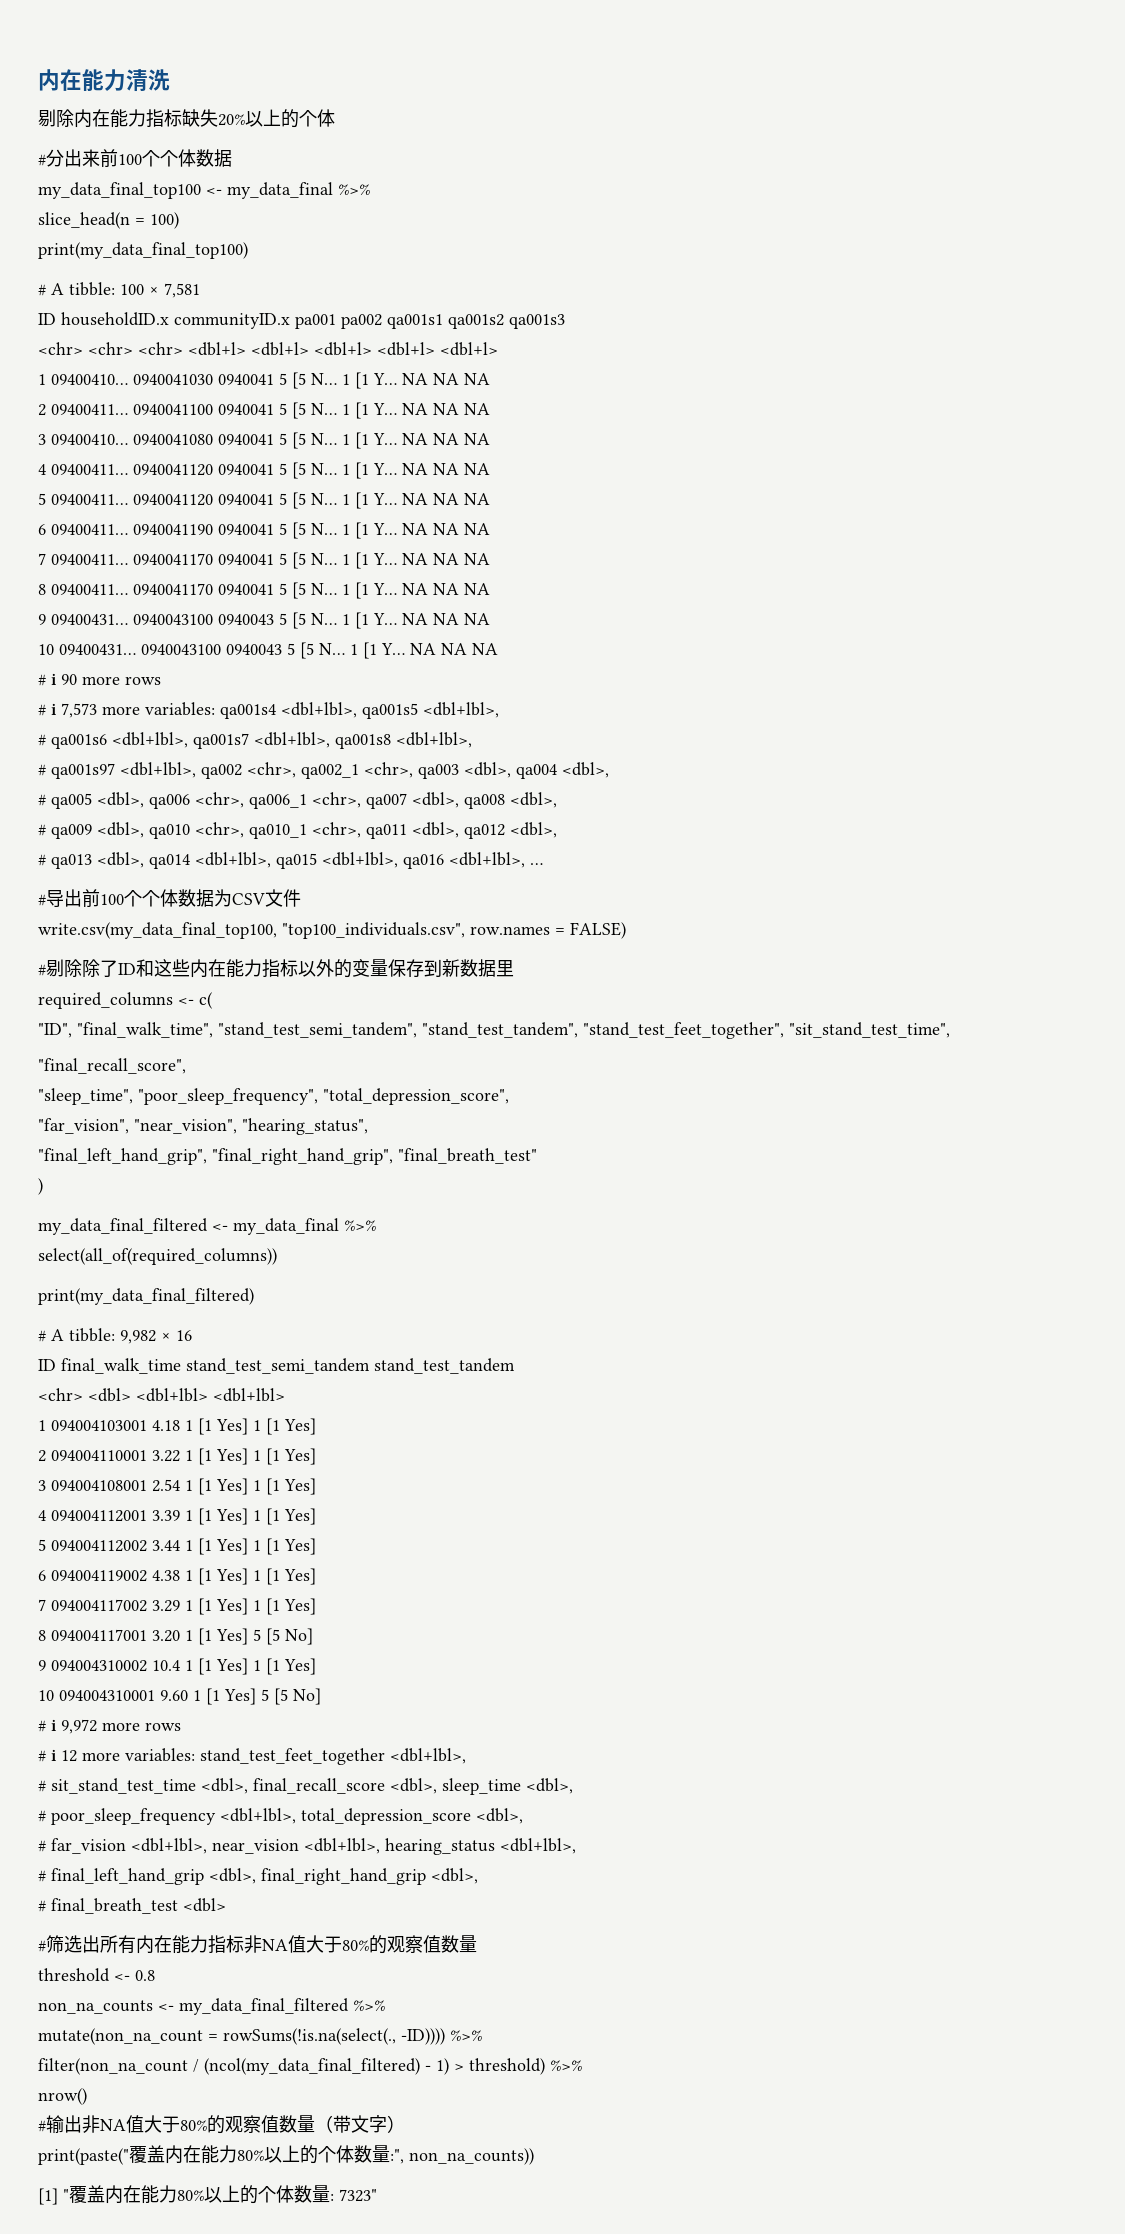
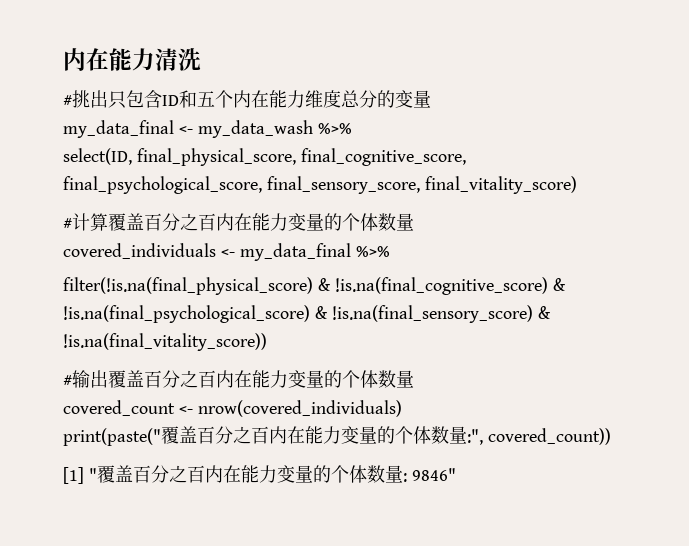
- 剔除内在能力指标缺失20%以上的个体
- #分出来前100个个体数据
- my_data_final_top100 <- my_data_final %>%
- slice_head(n = 100)
- print(my_data_final_top100)
- # A tibble: 100 × 7,581
- ID householdID.x communityID.x pa001 pa002 qa001s1 qa001s2 qa001s3
- <chr> <chr> <chr> <dbl+l> <dbl+l> <dbl+l> <dbl+l> <dbl+l>
- 1 09400410… 0940041030 0940041 5 [5 N… 1 [1 Y… NA NA NA
- 2 09400411… 0940041100 0940041 5 [5 N… 1 [1 Y… NA NA NA
- 3 09400410… 0940041080 0940041 5 [5 N… 1 [1 Y… NA NA NA
- 4 09400411… 0940041120 0940041 5 [5 N… 1 [1 Y… NA NA NA
- 5 09400411… 0940041120 0940041 5 [5 N… 1 [1 Y… NA NA NA
- 6 09400411… 0940041190 0940041 5 [5 N… 1 [1 Y… NA NA NA
- 7 09400411… 0940041170 0940041 5 [5 N… 1 [1 Y… NA NA NA
- 8 09400411… 0940041170 0940041 5 [5 N… 1 [1 Y… NA NA NA
- 9 09400431… 0940043100 0940043 5 [5 N… 1 [1 Y… NA NA NA
- 10 09400431… 0940043100 0940043 5 [5 N… 1 [1 Y… NA NA NA
- # ℹ 90 more rows
- # ℹ 7,573 more variables: qa001s4 <dbl+lbl>, qa001s5 <dbl+lbl>,
- # qa001s6 <dbl+lbl>, qa001s7 <dbl+lbl>, qa001s8 <dbl+lbl>,
- # qa001s97 <dbl+lbl>, qa002 <chr>, qa002_1 <chr>, qa003 <dbl>, qa004 <dbl>,
- # qa005 <dbl>, qa006 <chr>, qa006_1 <chr>, qa007 <dbl>, qa008 <dbl>,
- # qa009 <dbl>, qa010 <chr>, qa010_1 <chr>, qa011 <dbl>, qa012 <dbl>,
- # qa013 <dbl>, qa014 <dbl+lbl>, qa015 <dbl+lbl>, qa016 <dbl+lbl>, …
- #导出前100个个体数据为CSV文件
- write.csv(my_data_final_top100, "top100_individuals.csv", row.names = FALSE)
- #剔除除了ID和这些内在能力指标以外的变量保存到新数据里
- required_columns <- c(
- "ID", "final_walk_time", "stand_test_semi_tandem", "stand_test_tandem", "stand_test_feet_together", "sit_stand_test_time",
- "final_recall_score",
- "sleep_time", "poor_sleep_frequency", "total_depression_score",
- "far_vision", "near_vision", "hearing_status",
- "final_left_hand_grip", "final_right_hand_grip", "final_breath_test"
- )
- my_data_final_filtered <- my_data_final %>%
- select(all_of(required_columns))
- print(my_data_final_filtered)
- # A tibble: 9,982 × 16
- ID final_walk_time stand_test_semi_tandem stand_test_tandem
- <chr> <dbl> <dbl+lbl> <dbl+lbl>
- 1 094004103001 4.18 1 [1 Yes] 1 [1 Yes]
- 2 094004110001 3.22 1 [1 Yes] 1 [1 Yes]
- 3 094004108001 2.54 1 [1 Yes] 1 [1 Yes]
- 4 094004112001 3.39 1 [1 Yes] 1 [1 Yes]
- 5 094004112002 3.44 1 [1 Yes] 1 [1 Yes]
- 6 094004119002 4.38 1 [1 Yes] 1 [1 Yes]
- 7 094004117002 3.29 1 [1 Yes] 1 [1 Yes]
- 8 094004117001 3.20 1 [1 Yes] 5 [5 No]
- 9 094004310002 10.4 1 [1 Yes] 1 [1 Yes]
- 10 094004310001 9.60 1 [1 Yes] 5 [5 No]
- # ℹ 9,972 more rows
- # ℹ 12 more variables: stand_test_feet_together <dbl+lbl>,
- # sit_stand_test_time <dbl>, final_recall_score <dbl>, sleep_time <dbl>,
- # poor_sleep_frequency <dbl+lbl>, total_depression_score <dbl>,
- # far_vision <dbl+lbl>, near_vision <dbl+lbl>, hearing_status <dbl+lbl>,
- # final_left_hand_grip <dbl>, final_right_hand_grip <dbl>,
- # final_breath_test <dbl>
- #筛选出所有内在能力指标非NA值大于80%的观察值数量
- threshold <- 0.8
- non_na_counts <- my_data_final_filtered %>%
- mutate(non_na_count = rowSums(!is.na(select(., -ID)))) %>%
- filter(non_na_count / (ncol(my_data_final_filtered) - 1) > threshold) %>%
- nrow()
- #输出非NA值大于80%的观察值数量（带文字）
- print(paste("覆盖内在能力80%以上的个体数量:", non_na_counts))
+ #挑出只包含ID和五个内在能力维度总分的变量
+ my_data_final <- my_data_wash %>%
+ select(ID, final_physical_score, final_cognitive_score, final_psychological_score, final_sensory_score, final_vitality_score)
+ #计算覆盖百分之百内在能力变量的个体数量
+ covered_individuals <- my_data_final %>%
+ filter(!is.na(final_physical_score) & !is.na(final_cognitive_score) & !is.na(final_psychological_score) & !is.na(final_sensory_score) & !is.na(final_vitality_score))
+ #输出覆盖百分之百内在能力变量的个体数量
+ covered_count <- nrow(covered_individuals)
+ print(paste("覆盖百分之百内在能力变量的个体数量:", covered_count))
- [1] "覆盖内在能力80%以上的个体数量: 7323"
+ [1] "覆盖百分之百内在能力变量的个体数量: 9846"

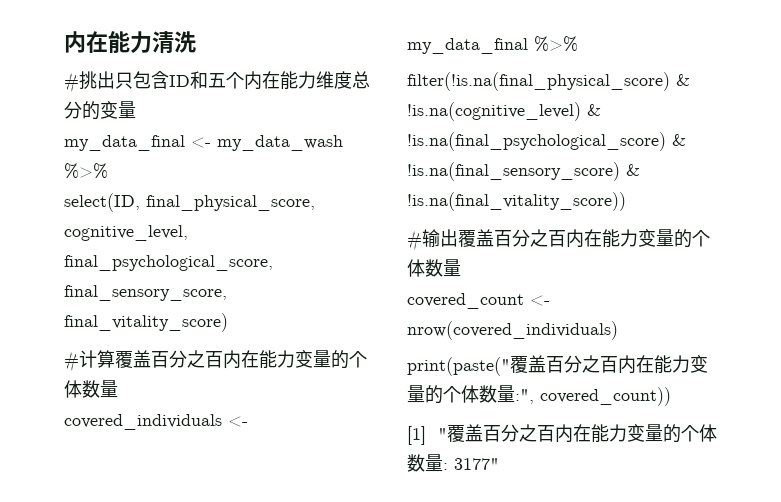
- select(ID, final_physical_score, final_cognitive_score, final_psychological_score, final_sensory_score, final_vitality_score)
+ select(ID, final_physical_score, cognitive_level, final_psychological_score, final_sensory_score, final_vitality_score)
- filter(!is.na(final_physical_score) & !is.na(final_cognitive_score) & !is.na(final_psychological_score) & !is.na(final_sensory_score) & !is.na(final_vitality_score))
+ filter(!is.na(final_physical_score) & !is.na(cognitive_level) & !is.na(final_psychological_score) & !is.na(final_sensory_score) & !is.na(final_vitality_score))
- [1] "覆盖百分之百内在能力变量的个体数量: 9846"
+ [1] "覆盖百分之百内在能力变量的个体数量: 3177"

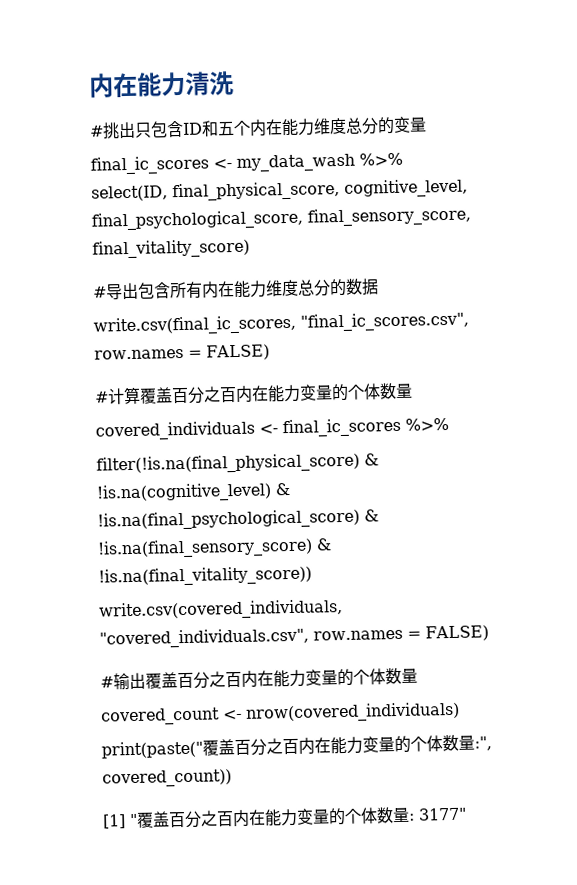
- my_data_final <- my_data_wash %>%
+ final_ic_scores <- my_data_wash %>%
+ #导出包含所有内在能力维度总分的数据
+ write.csv(final_ic_scores, "final_ic_scores.csv", row.names = FALSE)
- covered_individuals <- my_data_final %>%
+ covered_individuals <- final_ic_scores %>%
+ write.csv(covered_individuals, "covered_individuals.csv", row.names = FALSE)

